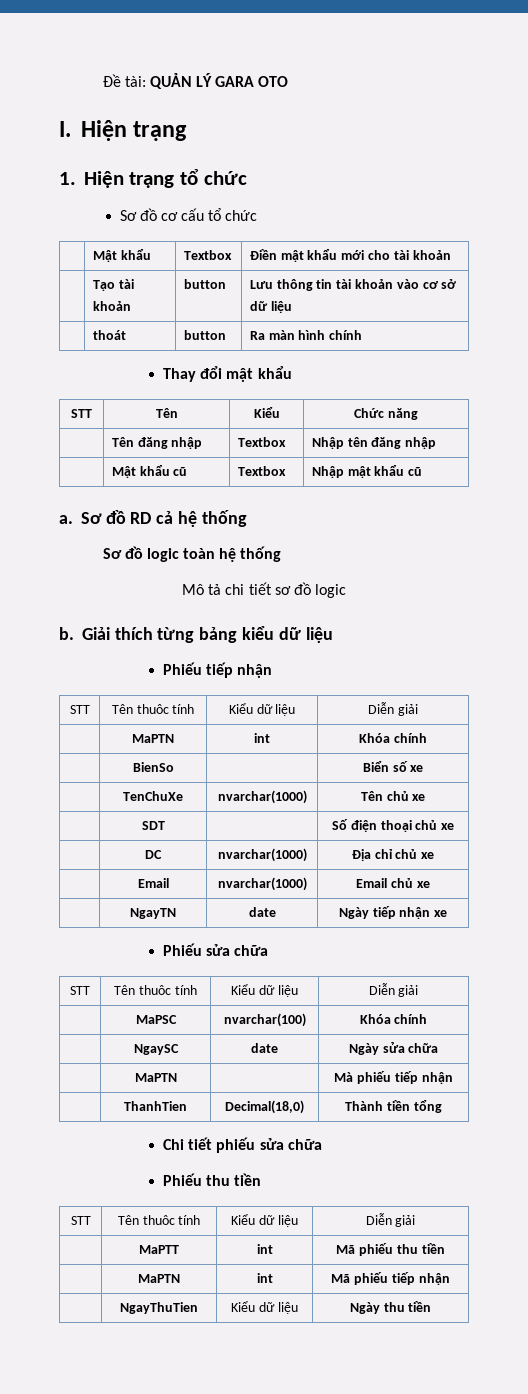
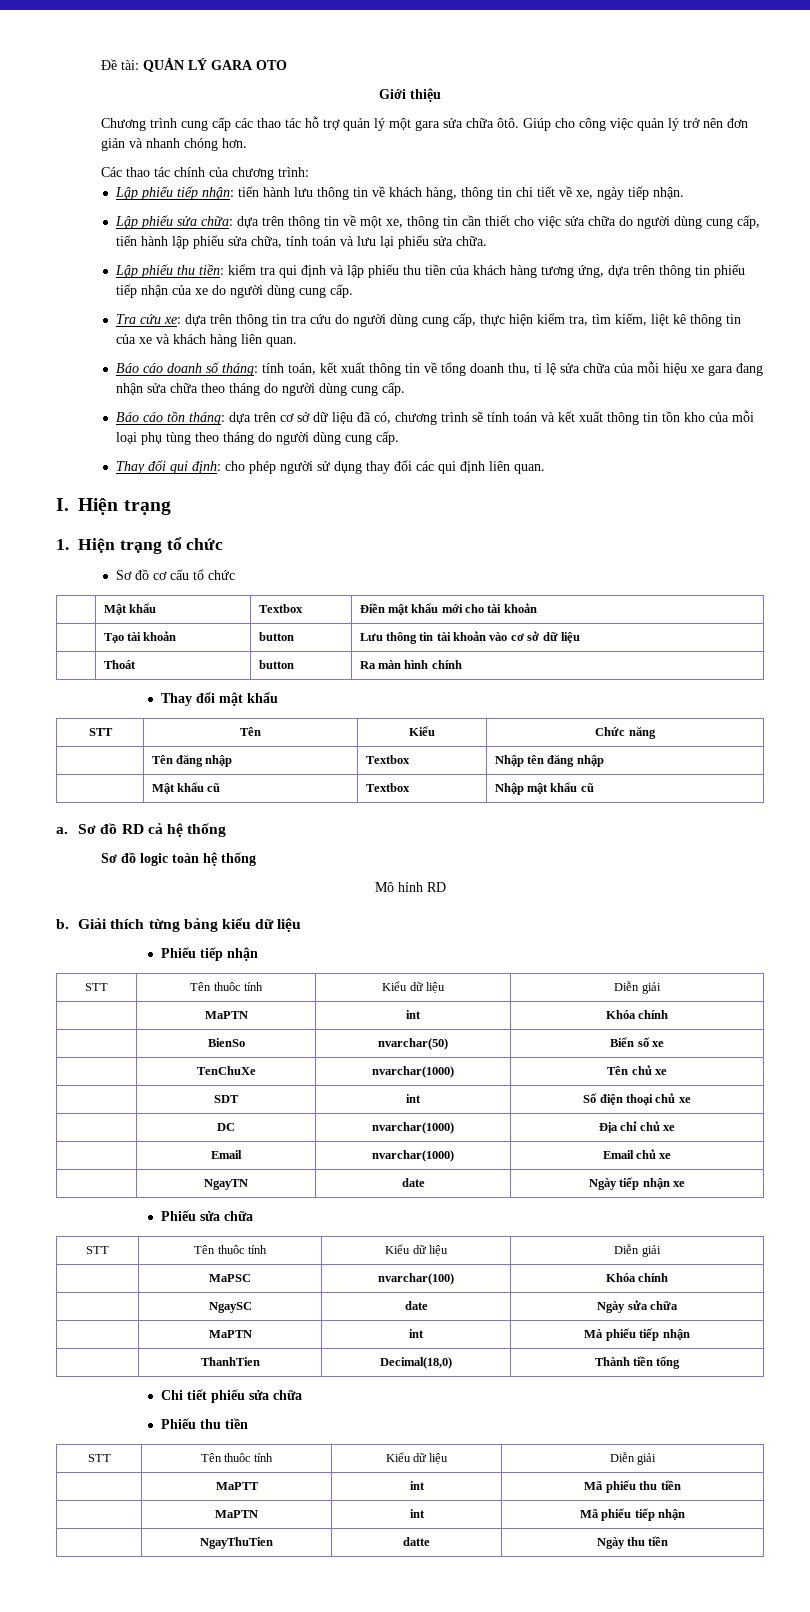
+ Giới thiệu
+ Chương trình cung cấp các thao tác hỗ trợ quản lý một gara sửa chữa ôtô. Giúp cho công việc quản lý trở nên đơn giản và nhanh chóng hơn.
+ Các thao tác chính của chương trình:
+ Lập phiếu tiếp nhận: tiến hành lưu thông tin về khách hàng, thông tin chi tiết về xe, ngày tiếp nhận.
+ Lập phiếu sửa chữa: dựa trên thông tin về một xe, thông tin cần thiết cho việc sửa chữa do người dùng cung cấp, tiến hành lập phiếu sửa chữa, tính toán và lưu lại phiếu sửa chữa.
+ Lập phiếu thu tiền: kiểm tra qui định và lập phiếu thu tiền của khách hàng tương ứng, dựa trên thông tin phiếu tiếp nhận của xe do người dùng cung cấp.
+ Tra cứu xe: dựa trên thông tin tra cứu do người dùng cung cấp, thực hiện kiểm tra, tìm kiếm, liệt kê thông tin của xe và khách hàng liên quan.
+ Báo cáo doanh số tháng: tính toán, kết xuất thông tin về tổng doanh thu, tỉ lệ sửa chữa của mỗi hiệu xe gara đang nhận sửa chữa theo tháng do người dùng cung cấp.
+ Báo cáo tồn tháng: dựa trên cơ sở dữ liệu đã có, chương trình sẽ tính toán và kết xuất thông tin tồn kho của mỗi loại phụ tùng theo tháng do người dùng cung cấp.
+ Thay đổi qui định: cho phép người sử dụng thay đổi các qui định liên quan.
- | thoát | button | Ra màn hình chính
+ | Thoát | button | Ra màn hình chính
- Mô tả chi tiết sơ đồ logic
+ Mô hỉnh RD
- | BienSo | | Biển số xe
+ | BienSo | nvarchar(50) | Biển số xe
- | SDT | | Số điện thoại chủ xe
+ | SDT | int | Số điện thoại chủ xe
- | MaPTN | | Mà phiếu tiếp nhận
+ | MaPTN | int | Mà phiếu tiếp nhận
- | NgayThuTien | Kiểu dữ liệu | Ngày thu tiền
+ | NgayThuTien | datte | Ngày thu tiền

